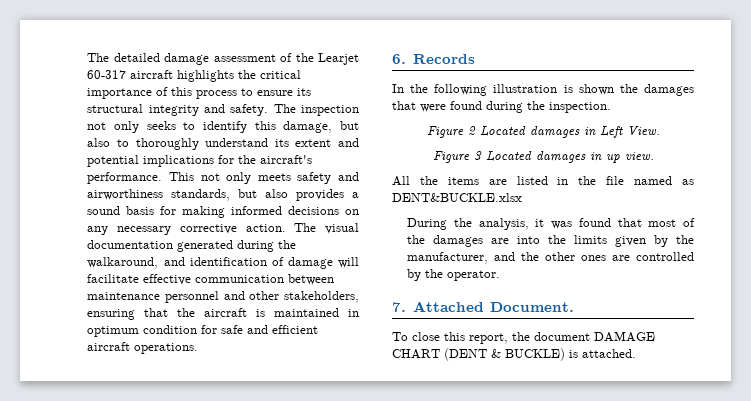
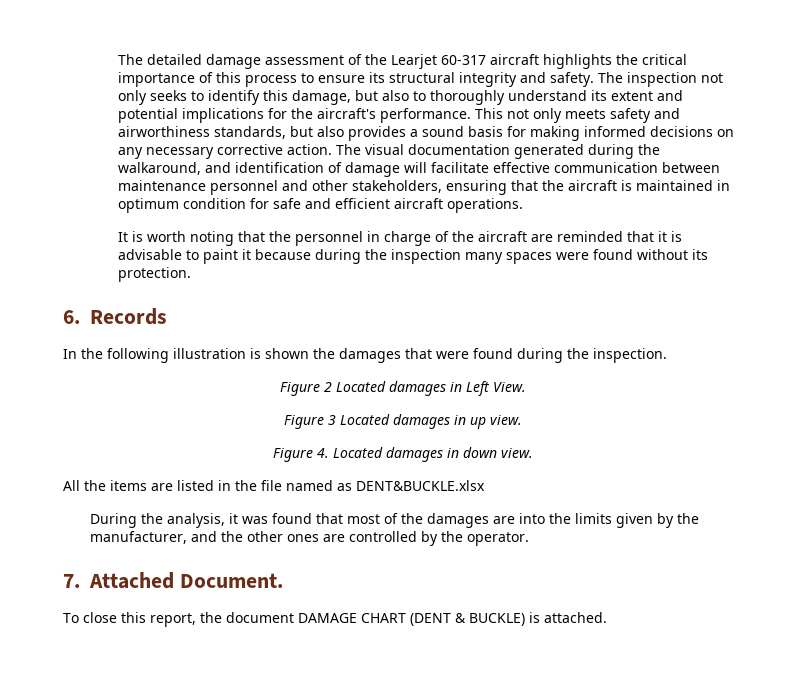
+ It is worth noting that the personnel in charge of the aircraft are reminded that it is advisable to paint it because during the inspection many spaces were found without its protection.
+ Figure 4. Located damages in down view.

